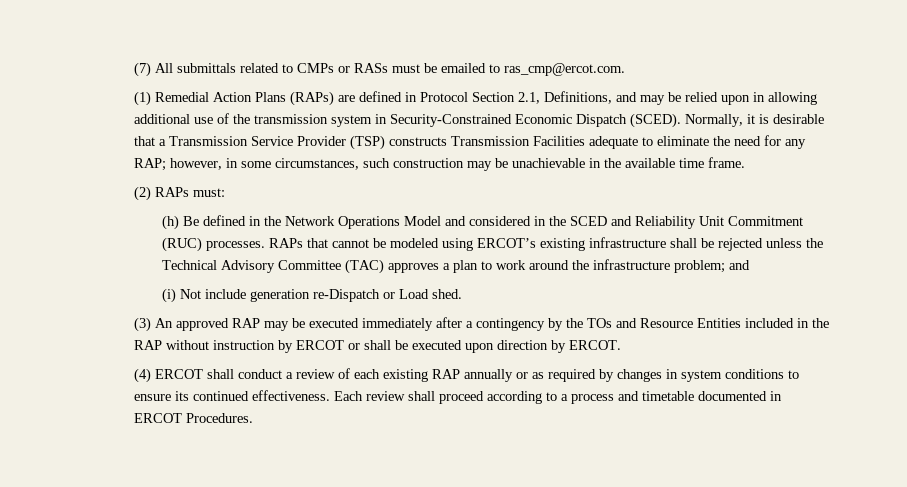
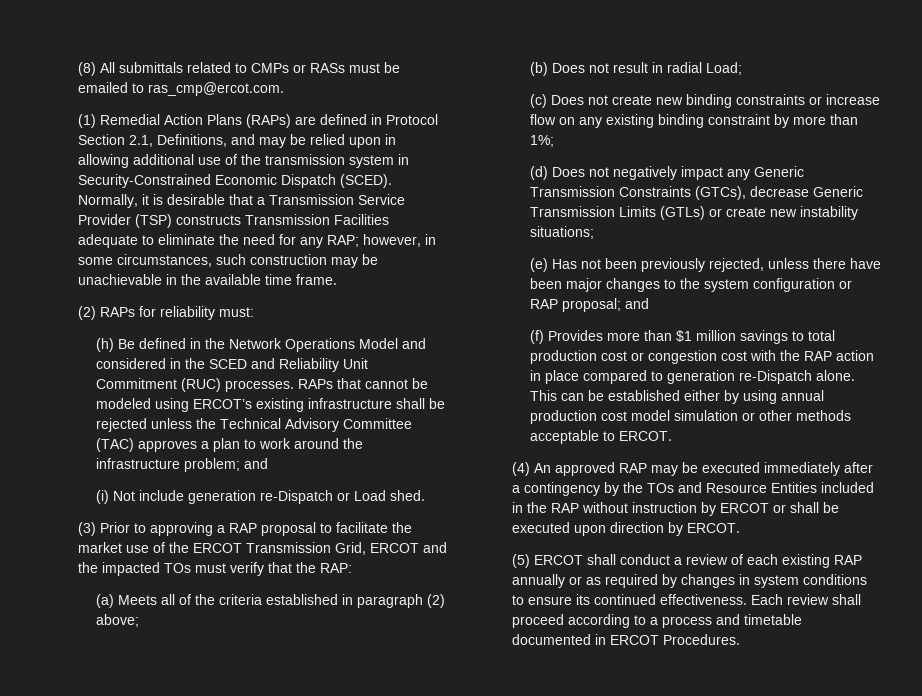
- (7) All submittals related to CMPs or RASs must be emailed to ras_cmp@ercot.com.
+ (8) All submittals related to CMPs or RASs must be emailed to ras_cmp@ercot.com.
- (2) RAPs must:
+ (2) RAPs for reliability must:
- (3) An approved RAP may be executed immediately after a contingency by the TOs and Resource Entities included in the RAP without instruction by ERCOT or shall be executed upon direction by ERCOT.
+ (3) Prior to approving a RAP proposal to facilitate the market use of the ERCOT Transmission Grid, ERCOT and the impacted TOs must verify that the RAP:
+ (a) Meets all of the criteria established in paragraph (2) above;
+ (b) Does not result in radial Load;
+ (c) Does not create new binding constraints or increase flow on any existing binding constraint by more than 1%;
+ (d) Does not negatively impact any Generic Transmission Constraints (GTCs), decrease Generic Transmission Limits (GTLs) or create new instability situations;
+ (e) Has not been previously rejected, unless there have been major changes to the system configuration or RAP proposal; and
+ (f) Provides more than $1 million savings to total production cost or congestion cost with the RAP action in place compared to generation re-Dispatch alone. This can be established either by using annual production cost model simulation or other methods acceptable to ERCOT.
+ (4) An approved RAP may be executed immediately after a contingency by the TOs and Resource Entities included in the RAP without instruction by ERCOT or shall be executed upon direction by ERCOT.
- (4) ERCOT shall conduct a review of each existing RAP annually or as required by changes in system conditions to ensure its continued effectiveness.
+ (5) ERCOT shall conduct a review of each existing RAP annually or as required by changes in system conditions to ensure its continued effectiveness.

